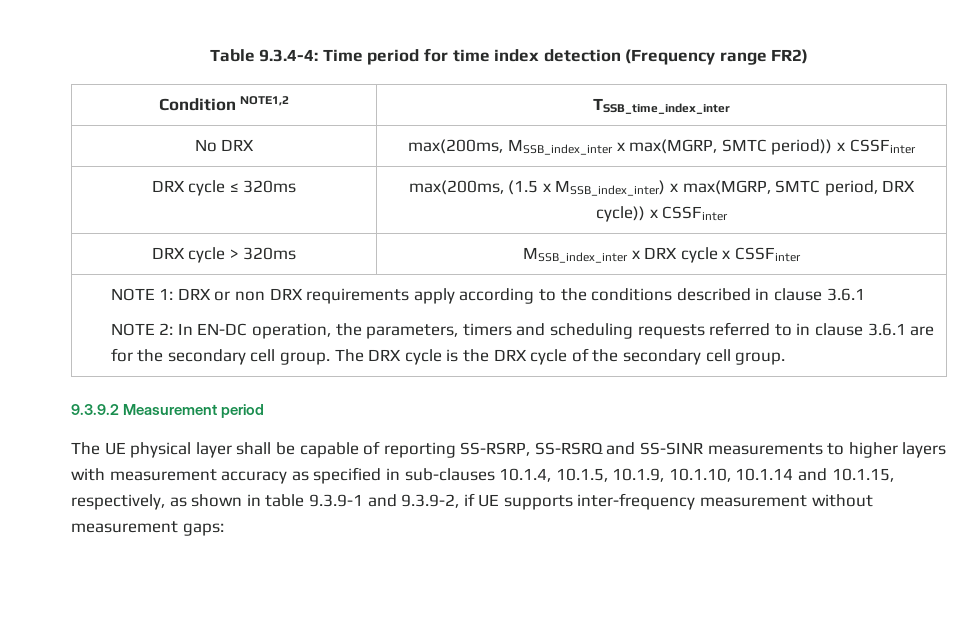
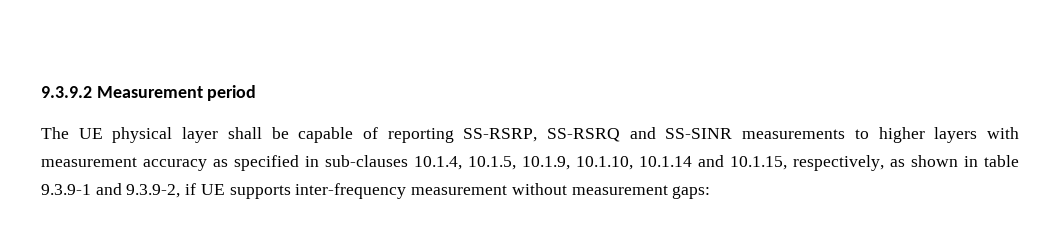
- Table 9.3.4-4: Time period for time index detection (Frequency range FR2)
- Condition NOTE1,2 | TSSB_time_index_inter
- No DRX | max(200ms, MSSB_index_inter x max(MGRP, SMTC period)) x CSSFinter
- DRX cycle ≤ 320ms | max(200ms, (1.5 x MSSB_index_inter) x max(MGRP, SMTC period, DRX cycle)) x CSSFinter
- DRX cycle > 320ms | MSSB_index_inter x DRX cycle x CSSFinter
- NOTE 1: DRX or non DRX requirements apply according to the conditions described in clause 3.6.1
- NOTE 2: In EN-DC operation, the parameters, timers and scheduling requests referred to in clause 3.6.1 are for the secondary cell group. The DRX cycle is the DRX cycle of the secondary cell group.

